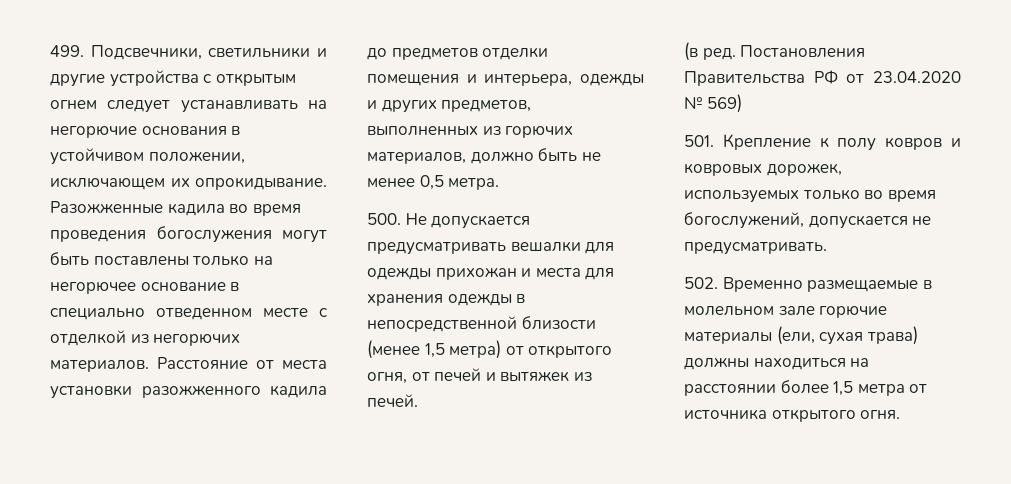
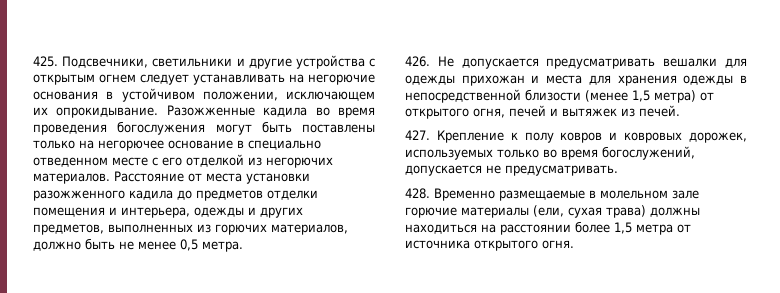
- 499. Подсвечники, светильники и другие устройства с открытым огнем следует устанавливать на негорючие основания в устойчивом положении, исключающем их опрокидывание.
+ 425. Подсвечники, светильники и другие устройства с открытым огнем следует устанавливать на негорючие основания в устойчивом положении, исключающем их опрокидывание.
- Разожженные кадила во время проведения богослужения могут быть поставлены только на негорючее основание в специально отведенном месте с отделкой из негорючих материалов.
+ Разожженные кадила во время проведения богослужения могут быть поставлены только на негорючее основание в специально отведенном месте с его отделкой из негорючих материалов.
- 500. Не допускается предусматривать вешалки для одежды прихожан и места для хранения одежды в непосредственной близости (менее 1,5 метра) от открытого огня, от печей и вытяжек из печей.
+ 426. Не допускается предусматривать вешалки для одежды прихожан и места для хранения одежды в непосредственной близости (менее 1,5 метра) от открытого огня, печей и вытяжек из печей.
- (в ред. Постановления Правительства РФ от 23.04.2020 № 569)
- 501. Крепление к полу ковров и ковровых дорожек, используемых только во время богослужений, допускается не предусматривать.
+ 427. Крепление к полу ковров и ковровых дорожек, используемых только во время богослужений, допускается не предусматривать.
- 502. Временно размещаемые в молельном зале горючие материалы (ели, сухая трава) должны находиться на расстоянии более 1,5 метра от источника открытого огня.
+ 428. Временно размещаемые в молельном зале горючие материалы (ели, сухая трава) должны находиться на расстоянии более 1,5 метра от источника открытого огня.

